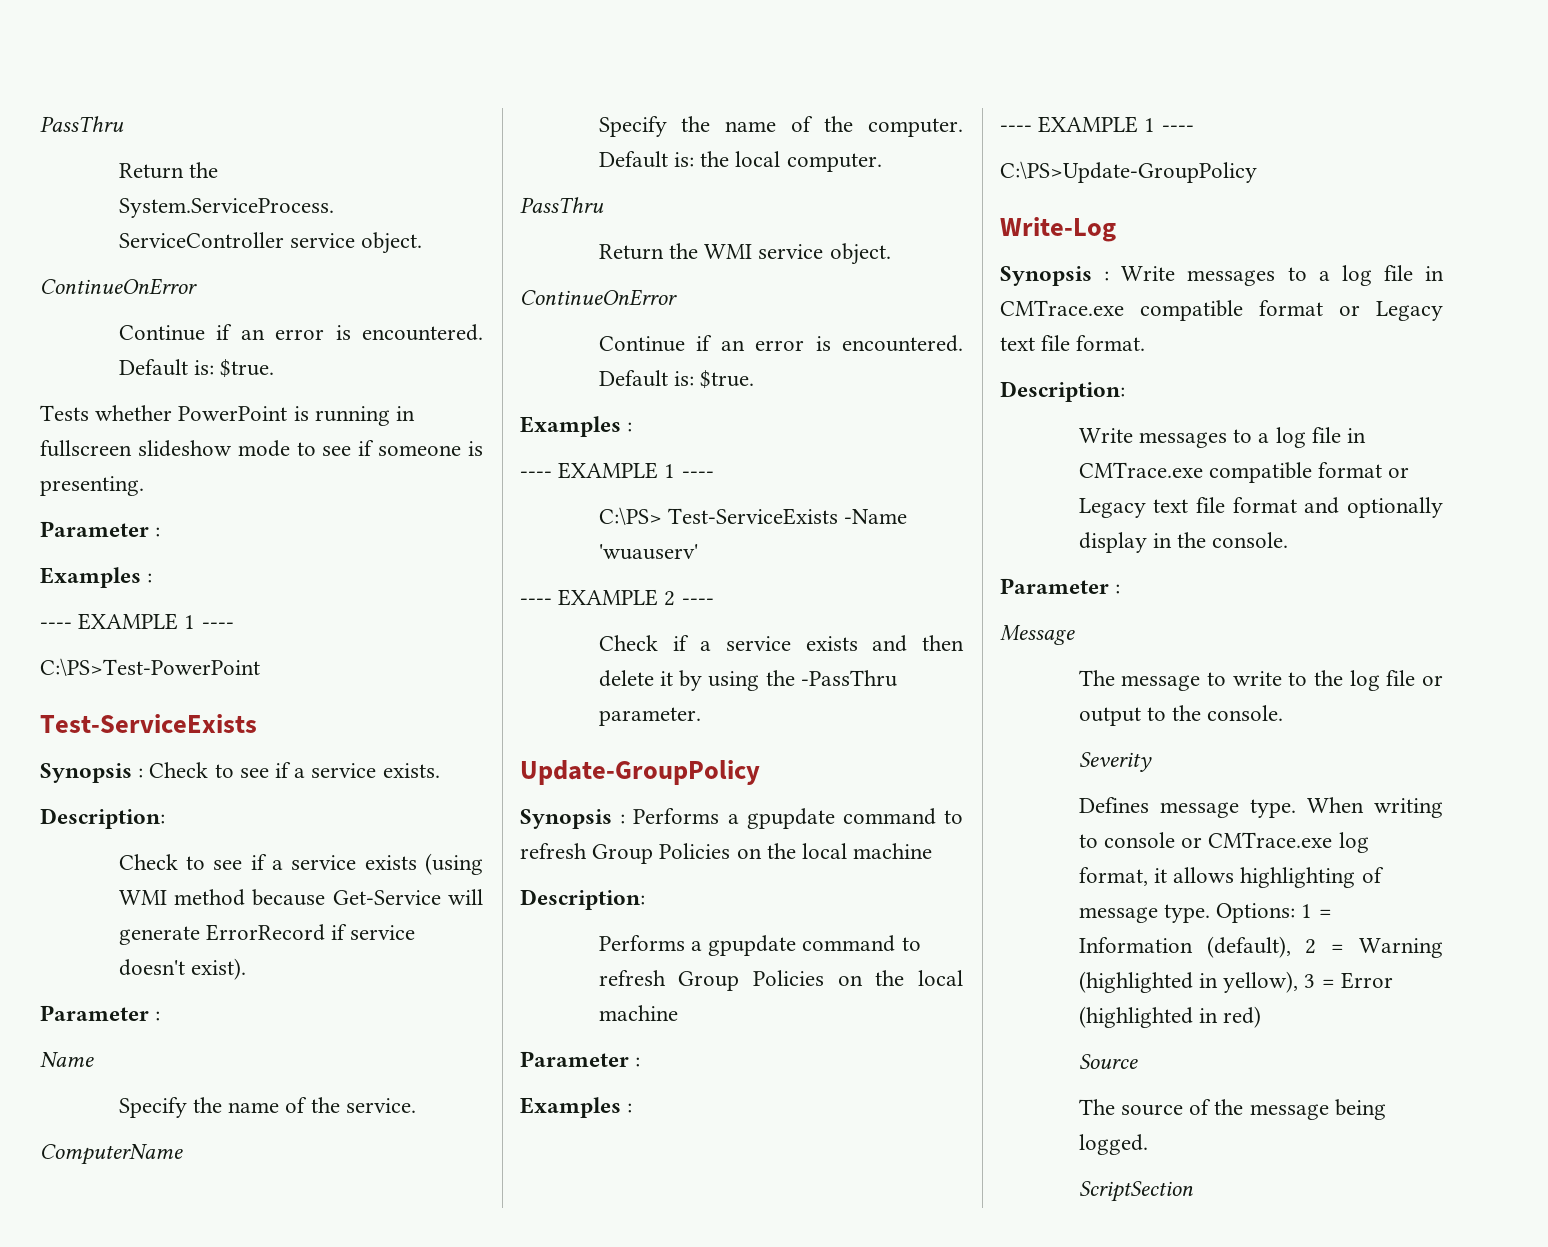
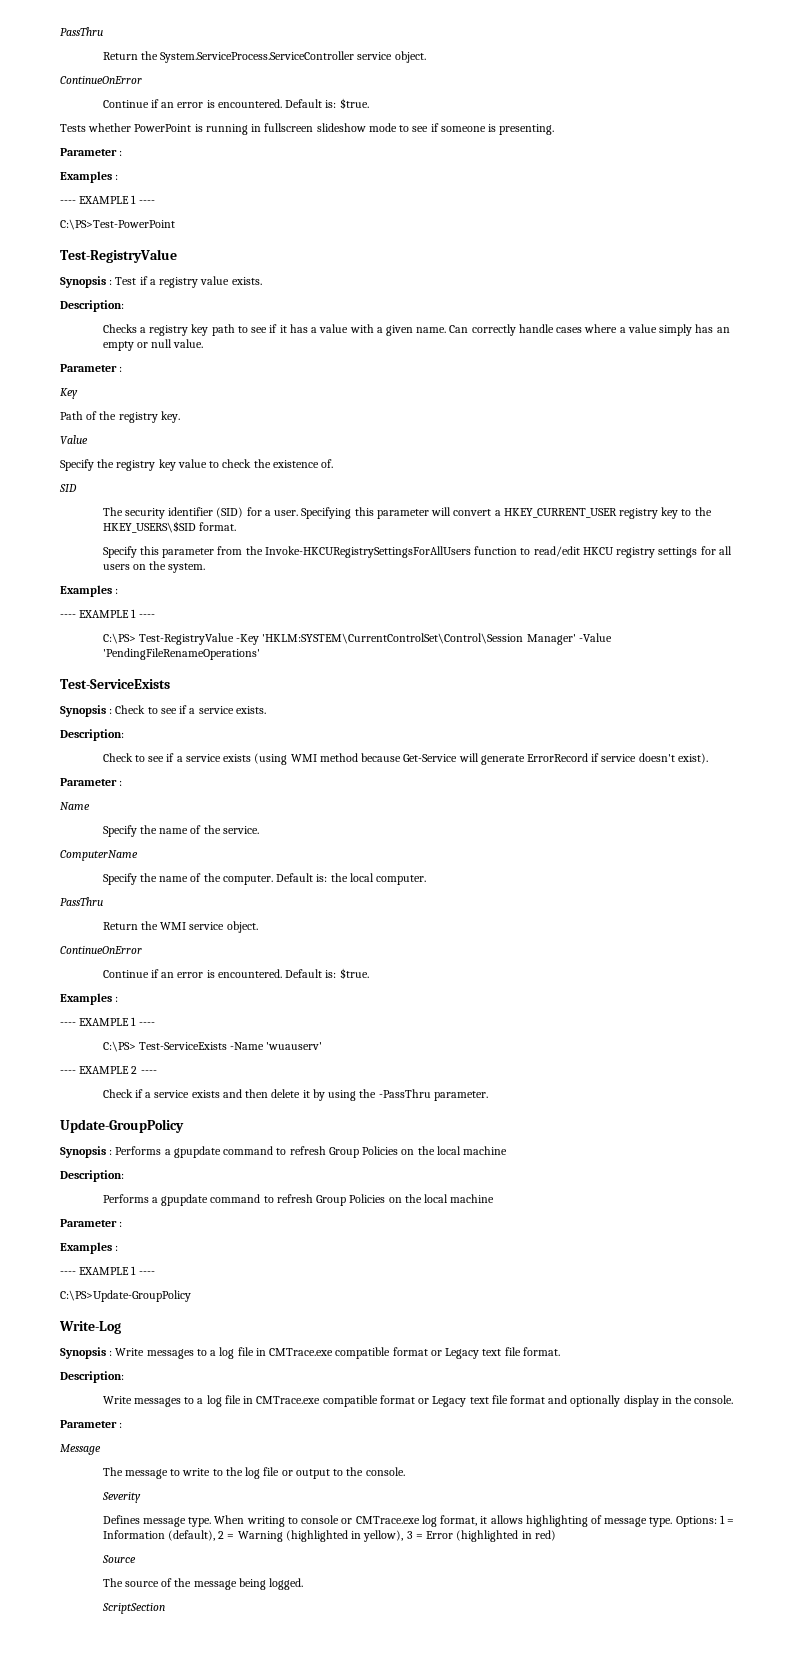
  C:\PS>Test-PowerPoint
+ Test-RegistryValue
+ Synopsis : Test if a registry value exists.
+ Description:
+ Checks a registry key path to see if it has a value with a given name. Can correctly handle cases where a value simply has an empty or null value.
+ Parameter :
+ Key
+ Path of the registry key.
+ Value
+ Specify the registry key value to check the existence of.
+ SID
+ The security identifier (SID) for a user. Specifying this parameter will convert a HKEY_CURRENT_USER registry key to the HKEY_USERS\$SID format.
+ Specify this parameter from the Invoke-HKCURegistrySettingsForAllUsers function to read/edit HKCU registry settings for all users on the system.
+ Examples :
+ ---- EXAMPLE 1 ----
+ C:\PS> Test-RegistryValue -Key 'HKLM:SYSTEM\CurrentControlSet\Control\Session Manager' -Value 'PendingFileRenameOperations'

